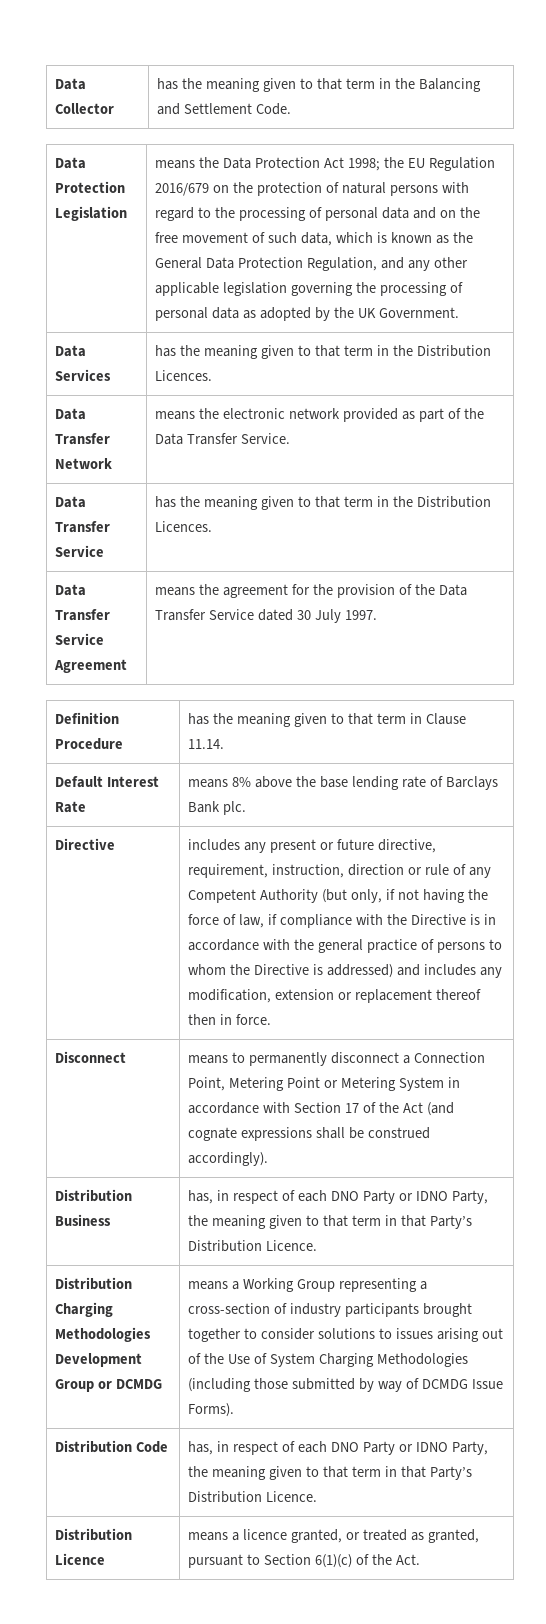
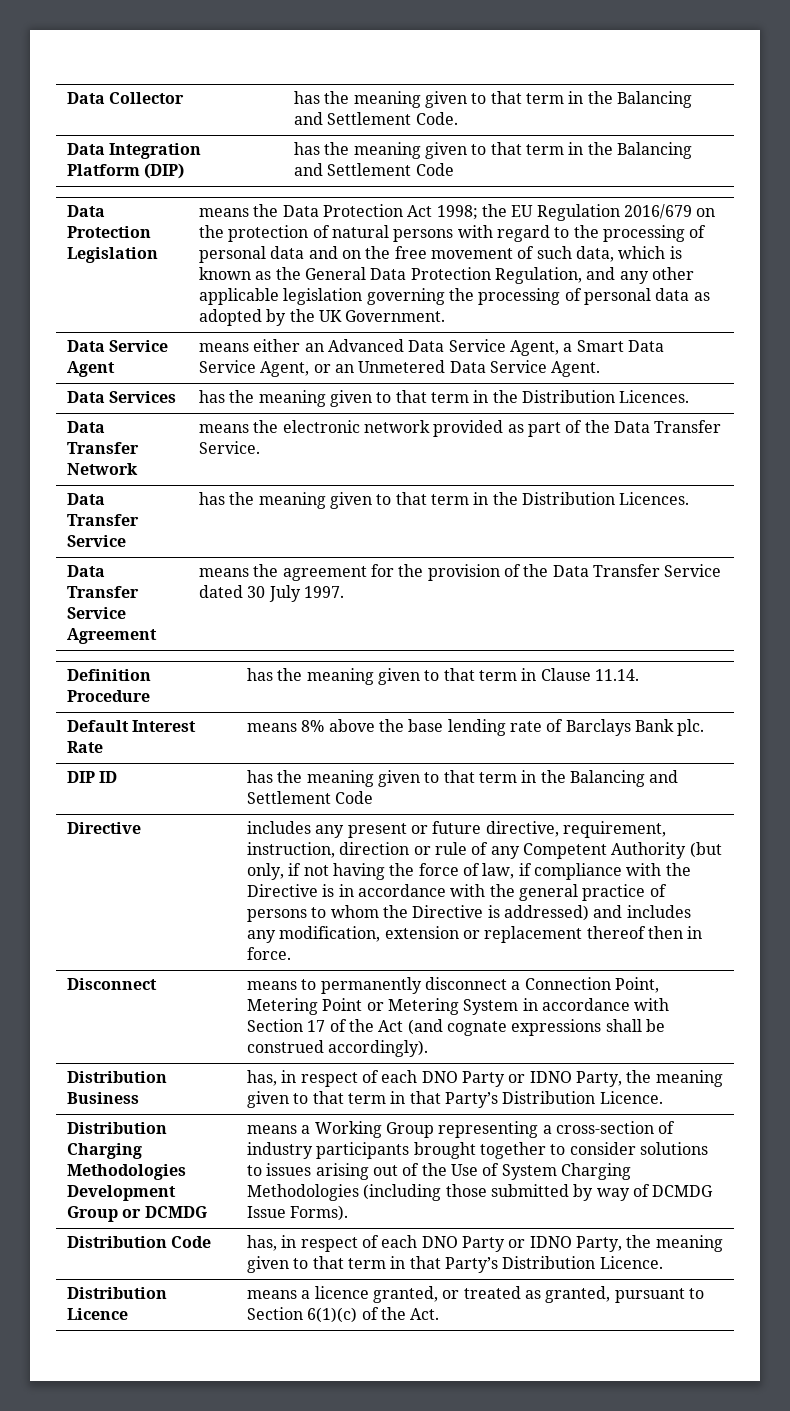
+ Data Integration Platform (DIP) | has the meaning given to that term in the Balancing and Settlement Code
+ Data Service Agent | means either an Advanced Data Service Agent, a Smart Data Service Agent, or an Unmetered Data Service Agent.
+ DIP ID | has the meaning given to that term in the Balancing and Settlement Code

